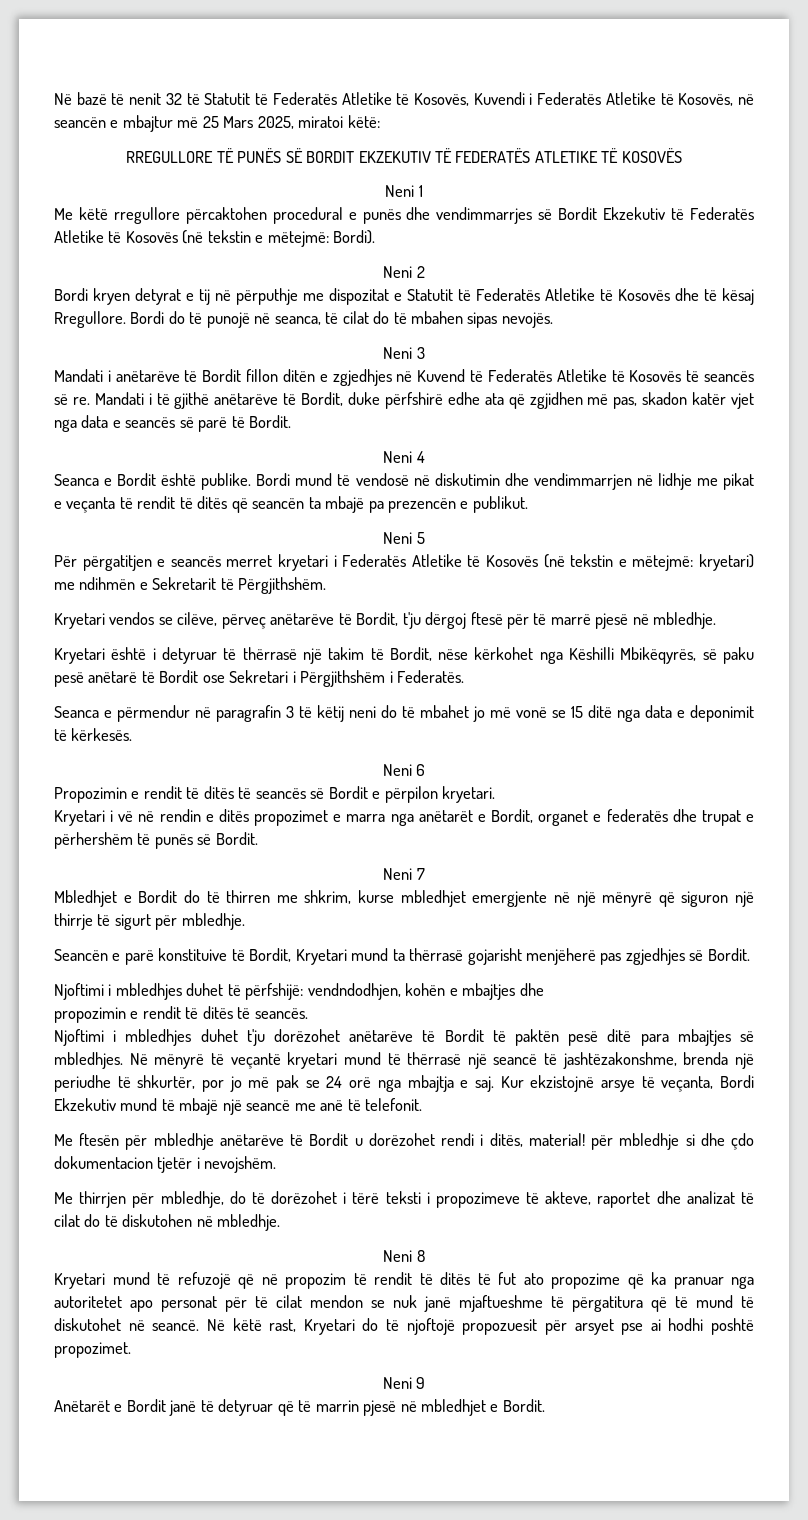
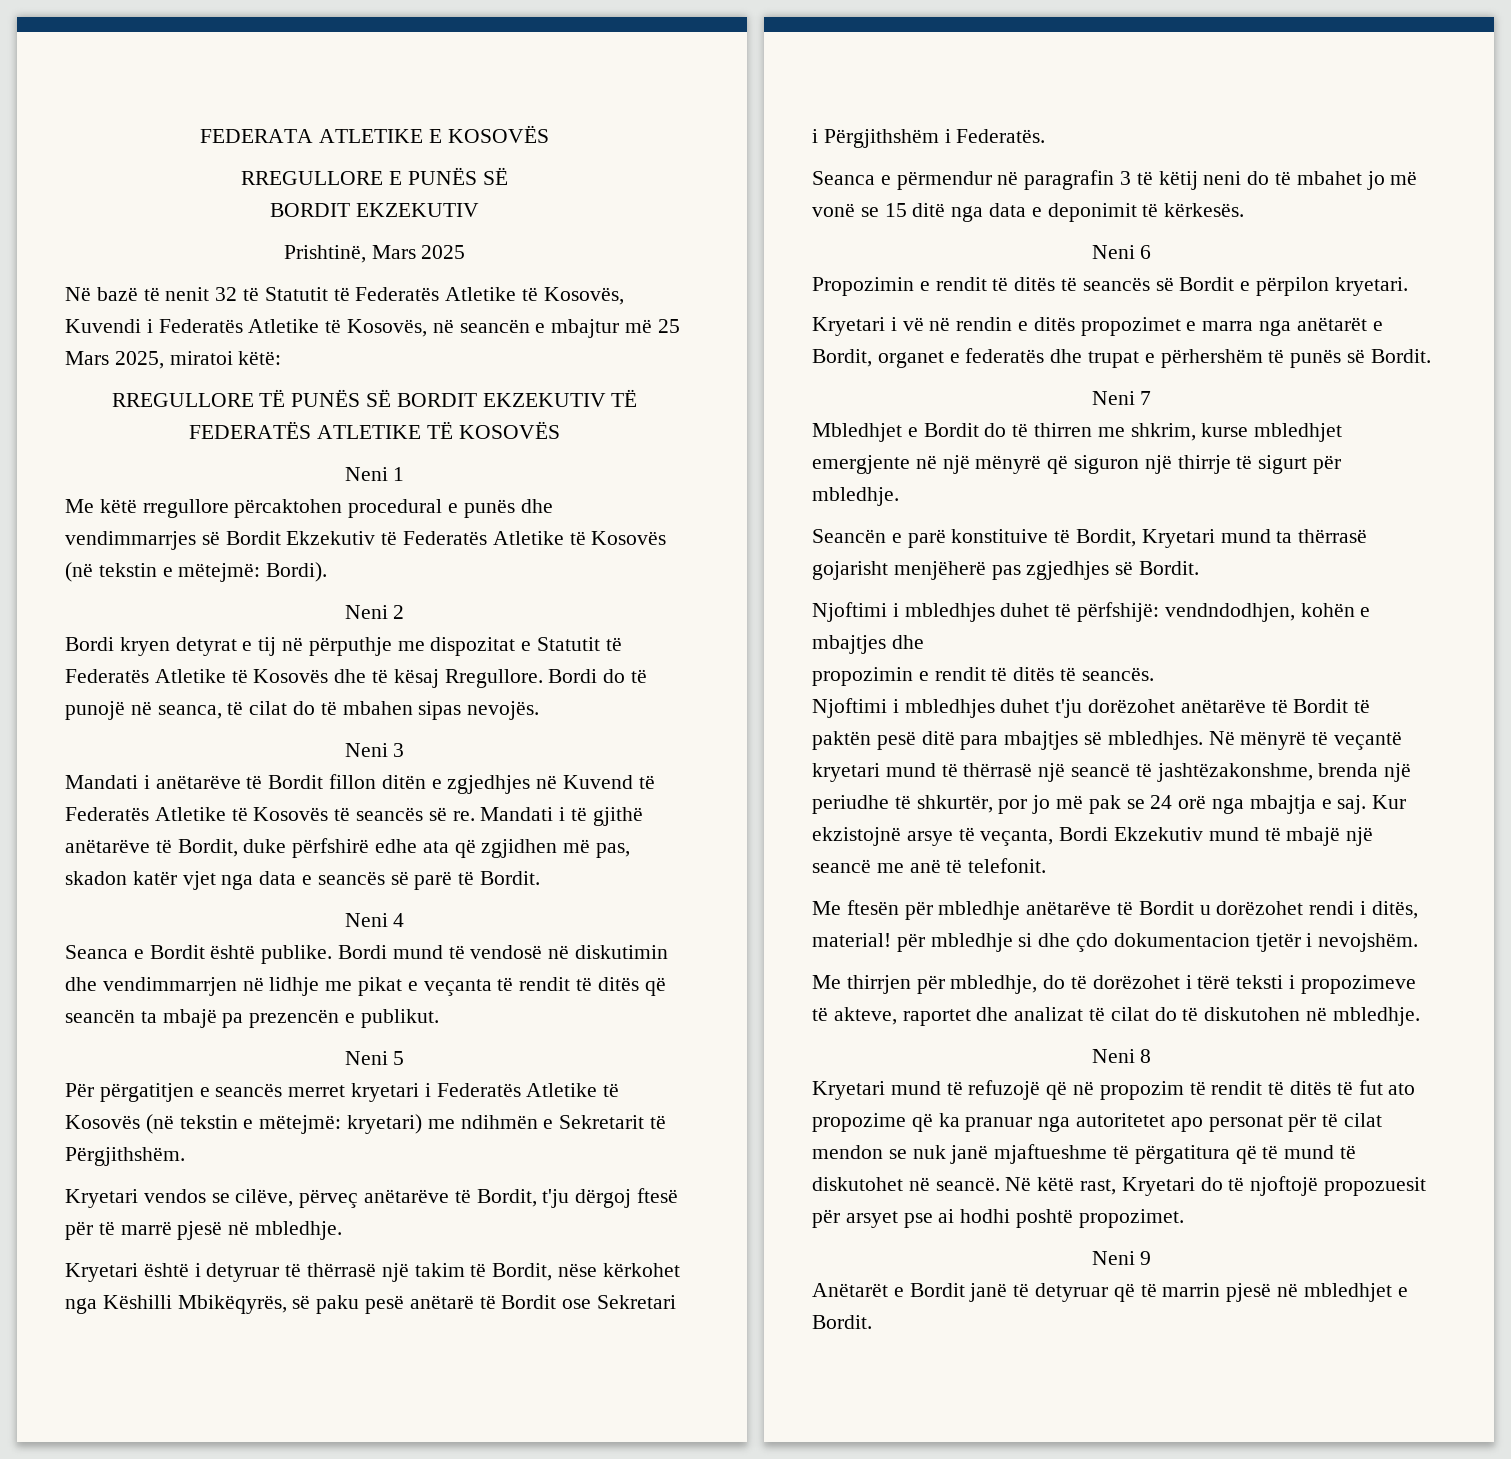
+ FEDERATA ATLETIKE E KOSOVËS
+ RREGULLORE E PUNËS SË
+ BORDIT EKZEKUTIV
+ Prishtinë, Mars 2025

